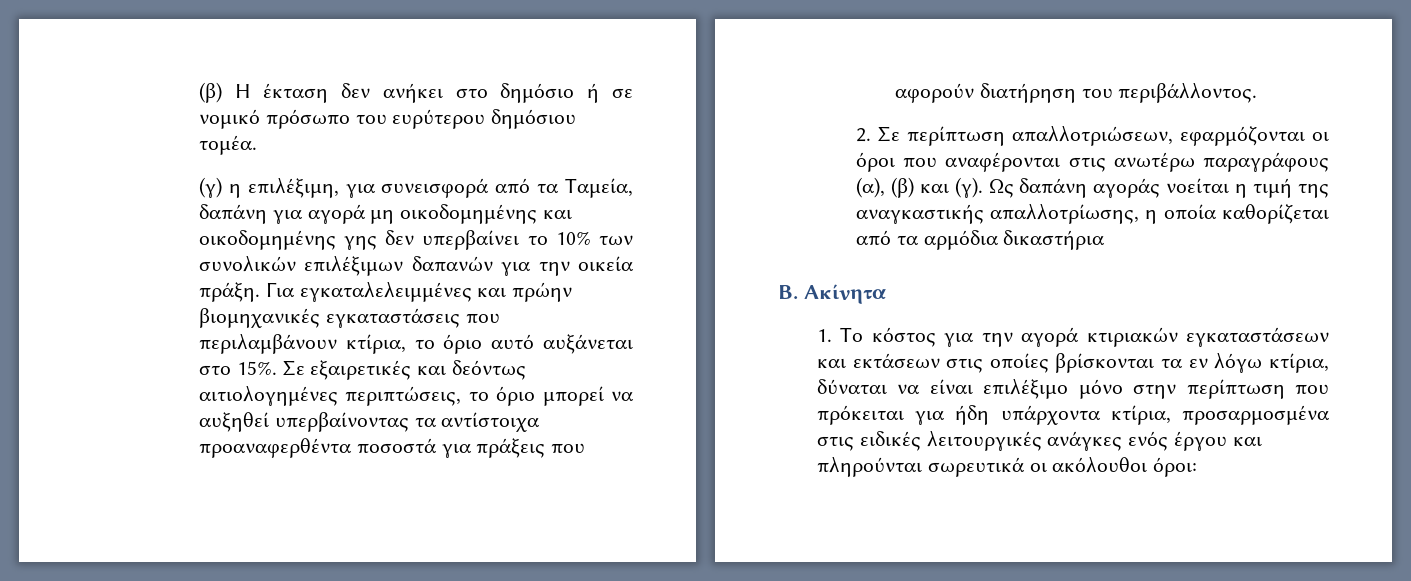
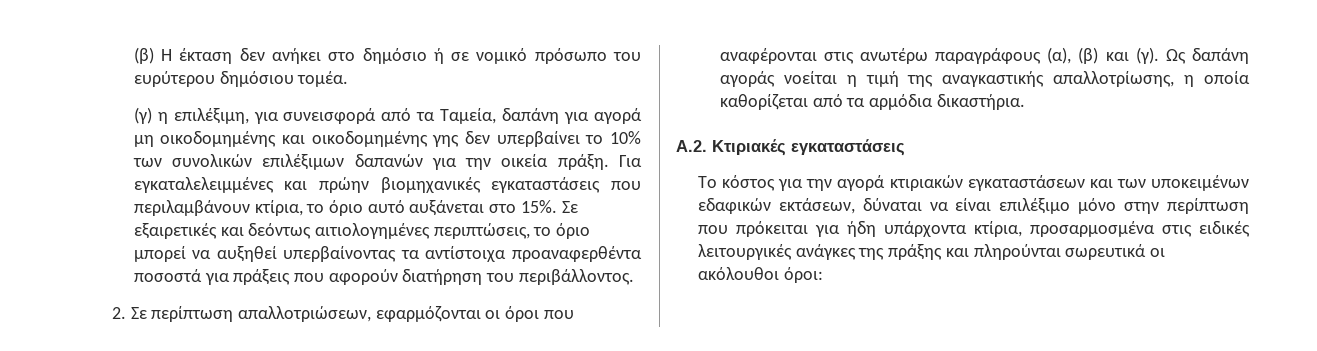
- Ως δαπάνη αγοράς νοείται η τιμή της αναγκαστικής απαλλοτρίωσης, η οποία καθορίζεται από τα αρμόδια δικαστήρια
- B. Ακίνητα
- 1. Το κόστος για την αγορά κτιριακών εγκαταστάσεων και εκτάσεων στις οποίες βρίσκονται τα εν λόγω κτίρια, δύναται να είναι επιλέξιμο μόνο στην περίπτωση που πρόκειται για ήδη υπάρχοντα κτίρια, προσαρμοσμένα στις ειδικές λειτουργικές ανάγκες ενός έργου και πληρούνται σωρευτικά οι ακόλουθοι όροι:
+ Ως δαπάνη αγοράς νοείται η τιμή της αναγκαστικής απαλλοτρίωσης, η οποία καθορίζεται από τα αρμόδια δικαστήρια.
+ Α.2. Κτιριακές εγκαταστάσεις
+ Το κόστος για την αγορά κτιριακών εγκαταστάσεων και των υποκειμένων εδαφικών εκτάσεων, δύναται να είναι επιλέξιμο μόνο στην περίπτωση που πρόκειται για ήδη υπάρχοντα κτίρια, προσαρμοσμένα στις ειδικές λειτουργικές ανάγκες της πράξης και πληρούνται σωρευτικά οι ακόλουθοι όροι:

